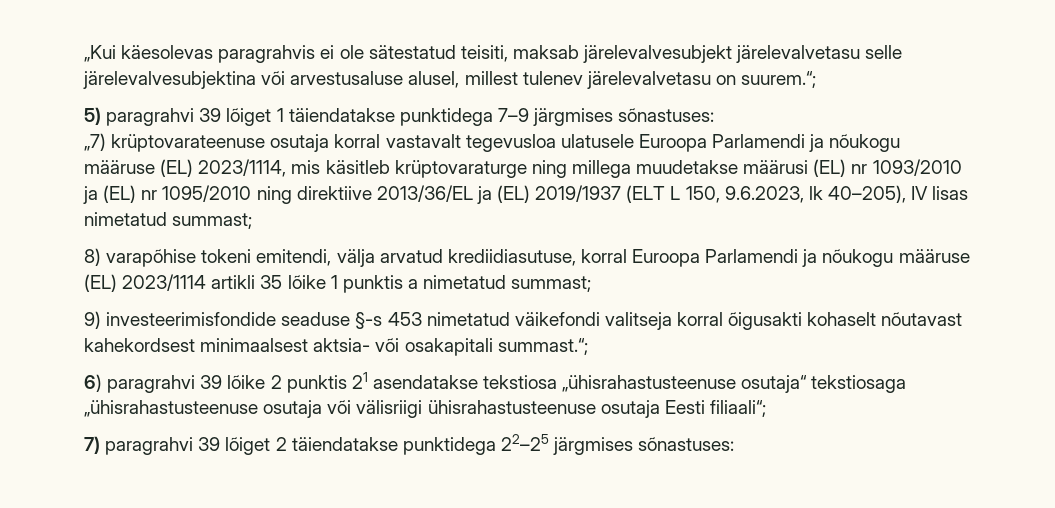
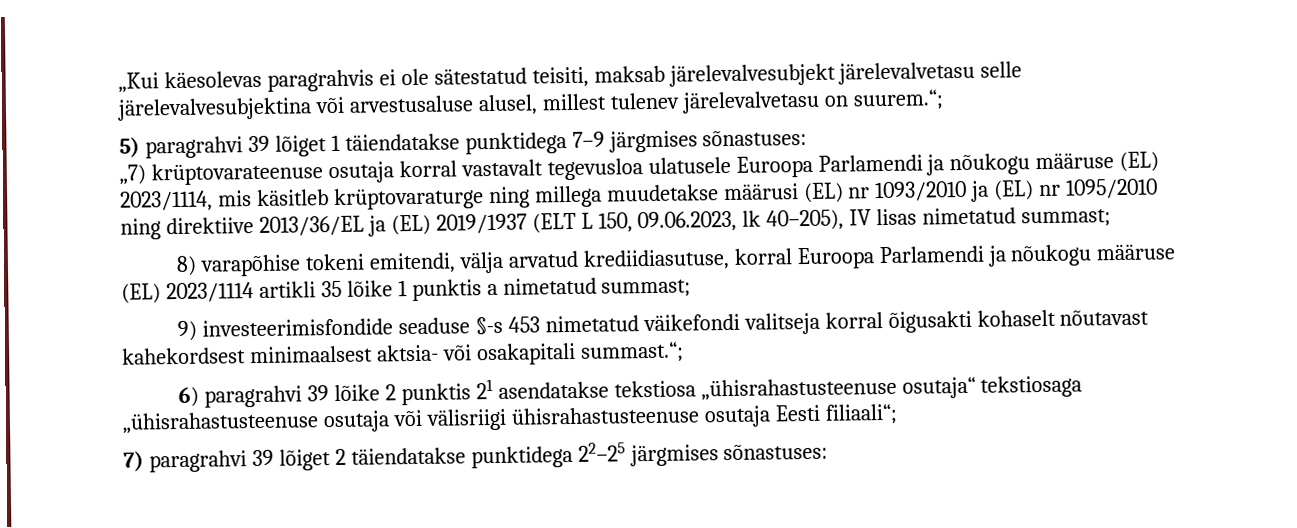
- „7) krüptovarateenuse osutaja korral vastavalt tegevusloa ulatusele Euroopa Parlamendi ja nõukogu määruse (EL) 2023/1114, mis käsitleb krüptovaraturge ning millega muudetakse määrusi (EL) nr 1093/2010 ja (EL) nr 1095/2010 ning direktiive 2013/36/EL ja (EL) 2019/1937 (ELT L 150, 9.6.2023, lk 40–205), IV lisas nimetatud summast;
+ „7) krüptovarateenuse osutaja korral vastavalt tegevusloa ulatusele Euroopa Parlamendi ja nõukogu määruse (EL) 2023/1114, mis käsitleb krüptovaraturge ning millega muudetakse määrusi (EL) nr 1093/2010 ja (EL) nr 1095/2010 ning direktiive 2013/36/EL ja (EL) 2019/1937 (ELT L 150, 09.06.2023, lk 40–205), IV lisas nimetatud summast;

